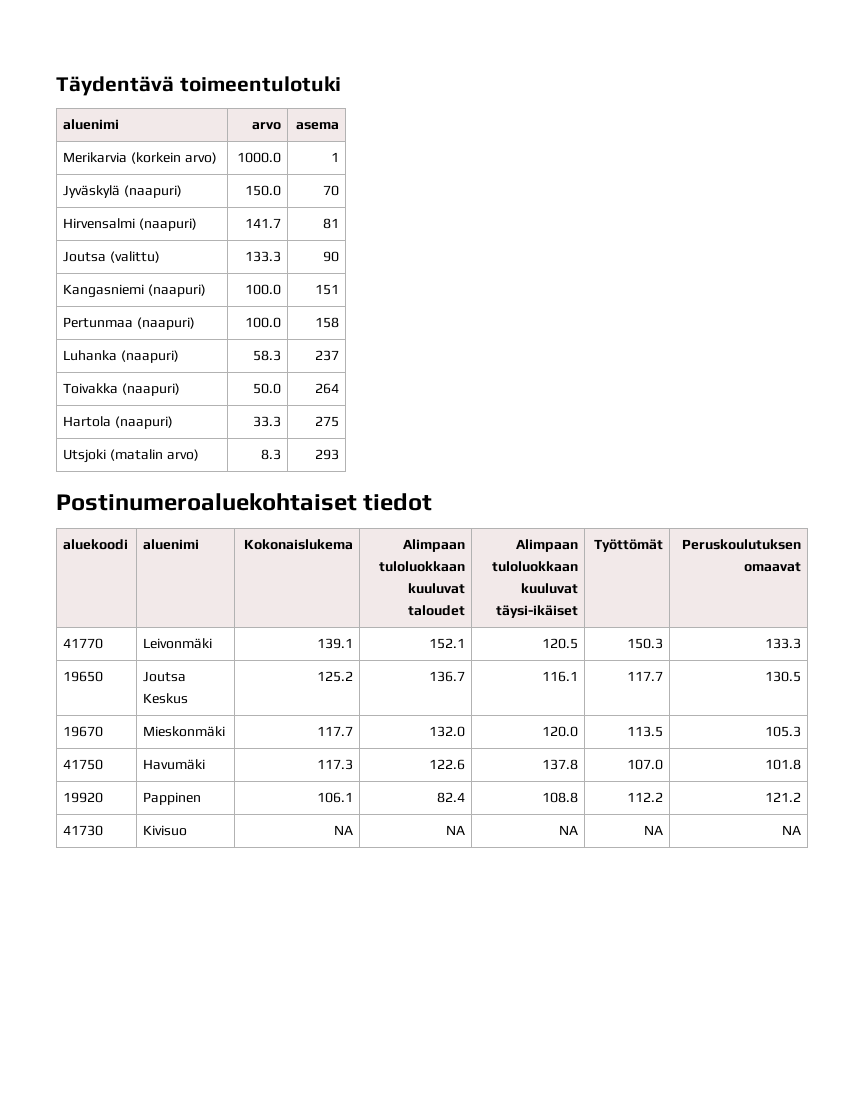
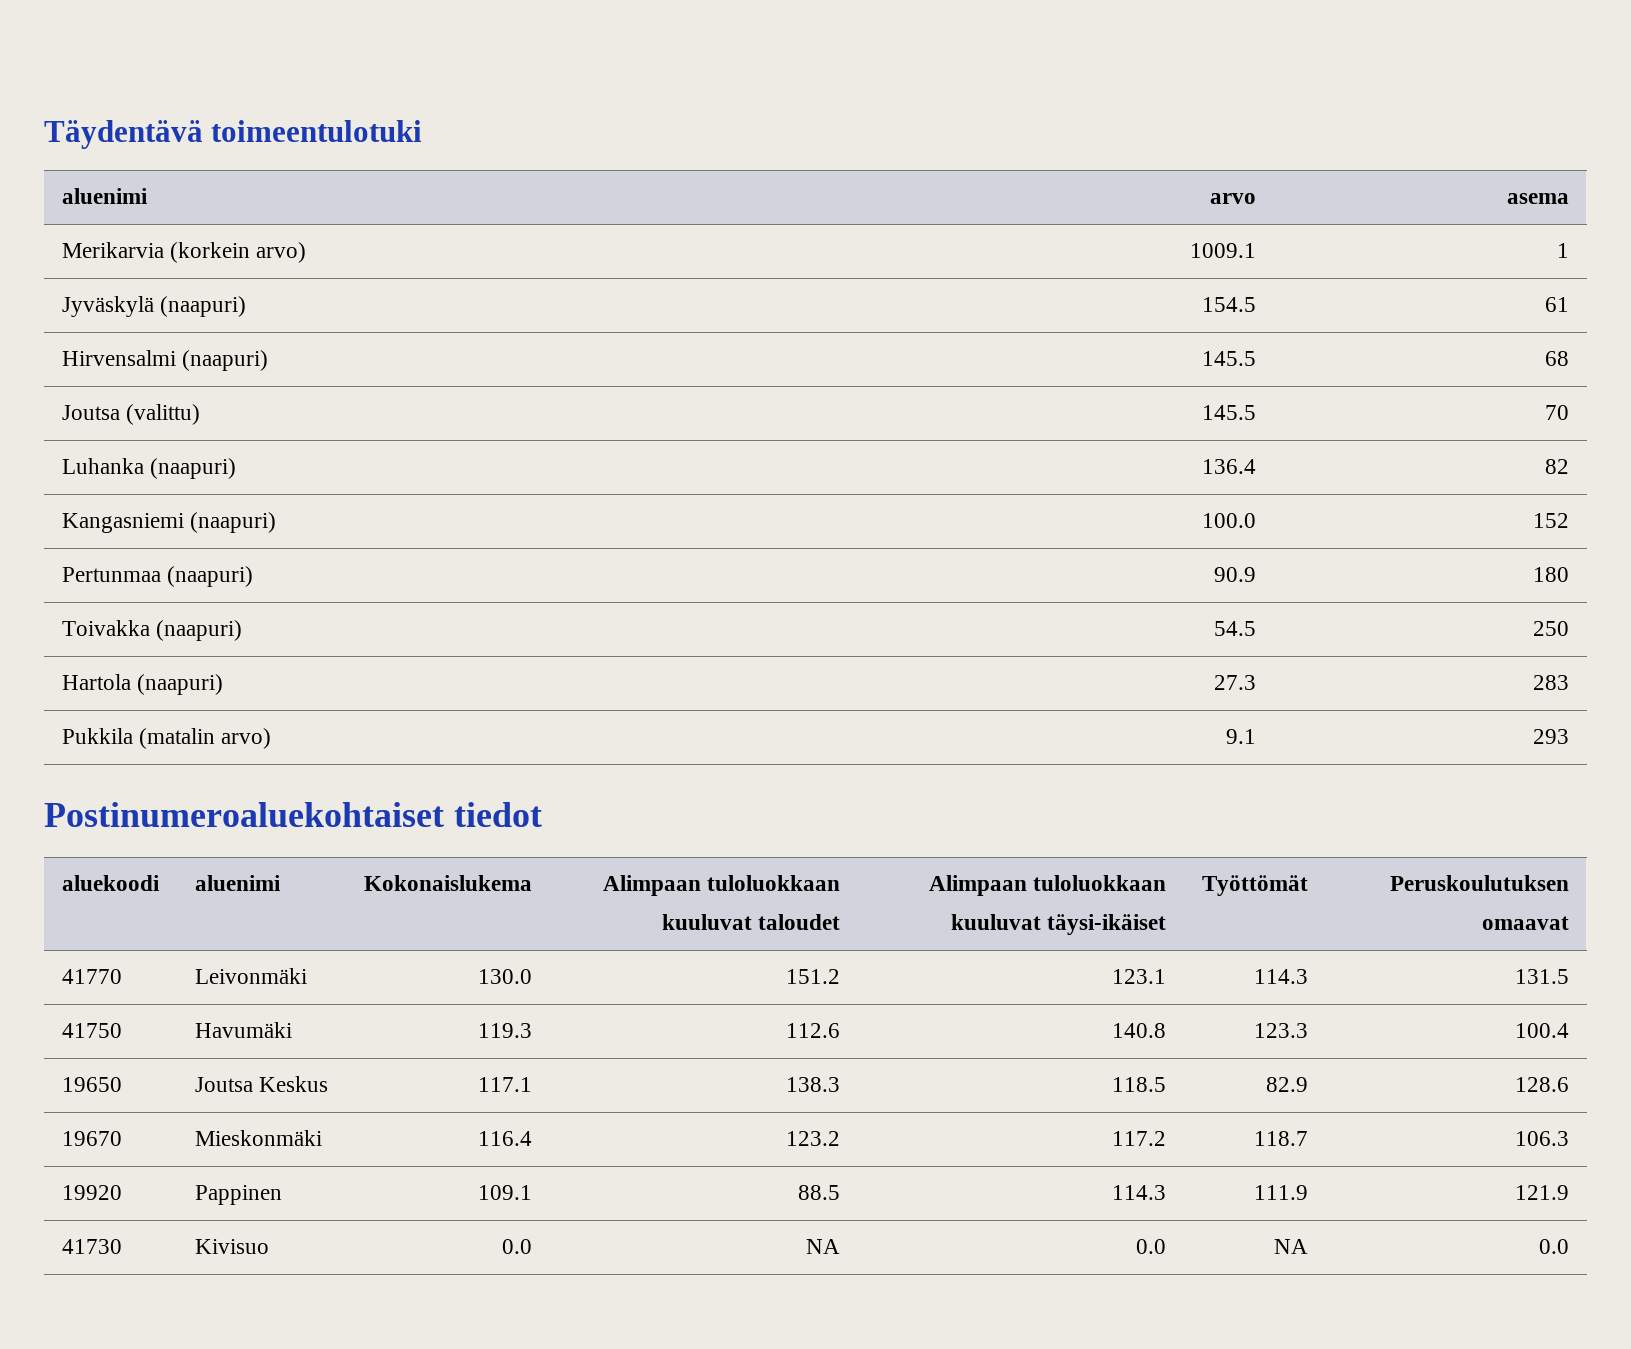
- Merikarvia (korkein arvo) | 1000.0 | 1
+ Merikarvia (korkein arvo) | 1009.1 | 1
- Jyväskylä (naapuri) | 150.0 | 70
+ Jyväskylä (naapuri) | 154.5 | 61
- Hirvensalmi (naapuri) | 141.7 | 81
+ Hirvensalmi (naapuri) | 145.5 | 68
- Joutsa (valittu) | 133.3 | 90
+ Joutsa (valittu) | 145.5 | 70
+ Luhanka (naapuri) | 136.4 | 82
- Kangasniemi (naapuri) | 100.0 | 151
+ Kangasniemi (naapuri) | 100.0 | 152
- Pertunmaa (naapuri) | 100.0 | 158
- Luhanka (naapuri) | 58.3 | 237
+ Pertunmaa (naapuri) | 90.9 | 180
- Toivakka (naapuri) | 50.0 | 264
+ Toivakka (naapuri) | 54.5 | 250
- Hartola (naapuri) | 33.3 | 275
- Utsjoki (matalin arvo) | 8.3 | 293
+ Hartola (naapuri) | 27.3 | 283
+ Pukkila (matalin arvo) | 9.1 | 293
- 41770 | Leivonmäki | 139.1 | 152.1 | 120.5 | 150.3 | 133.3
- 19650 | Joutsa Keskus | 125.2 | 136.7 | 116.1 | 117.7 | 130.5
- 19670 | Mieskonmäki | 117.7 | 132.0 | 120.0 | 113.5 | 105.3
- 41750 | Havumäki | 117.3 | 122.6 | 137.8 | 107.0 | 101.8
- 19920 | Pappinen | 106.1 | 82.4 | 108.8 | 112.2 | 121.2
+ 41770 | Leivonmäki | 130.0 | 151.2 | 123.1 | 114.3 | 131.5
+ 41750 | Havumäki | 119.3 | 112.6 | 140.8 | 123.3 | 100.4
+ 19650 | Joutsa Keskus | 117.1 | 138.3 | 118.5 | 82.9 | 128.6
+ 19670 | Mieskonmäki | 116.4 | 123.2 | 117.2 | 118.7 | 106.3
+ 19920 | Pappinen | 109.1 | 88.5 | 114.3 | 111.9 | 121.9
- 41730 | Kivisuo | NA | NA | NA | NA | NA
+ 41730 | Kivisuo | 0.0 | NA | 0.0 | NA | 0.0

